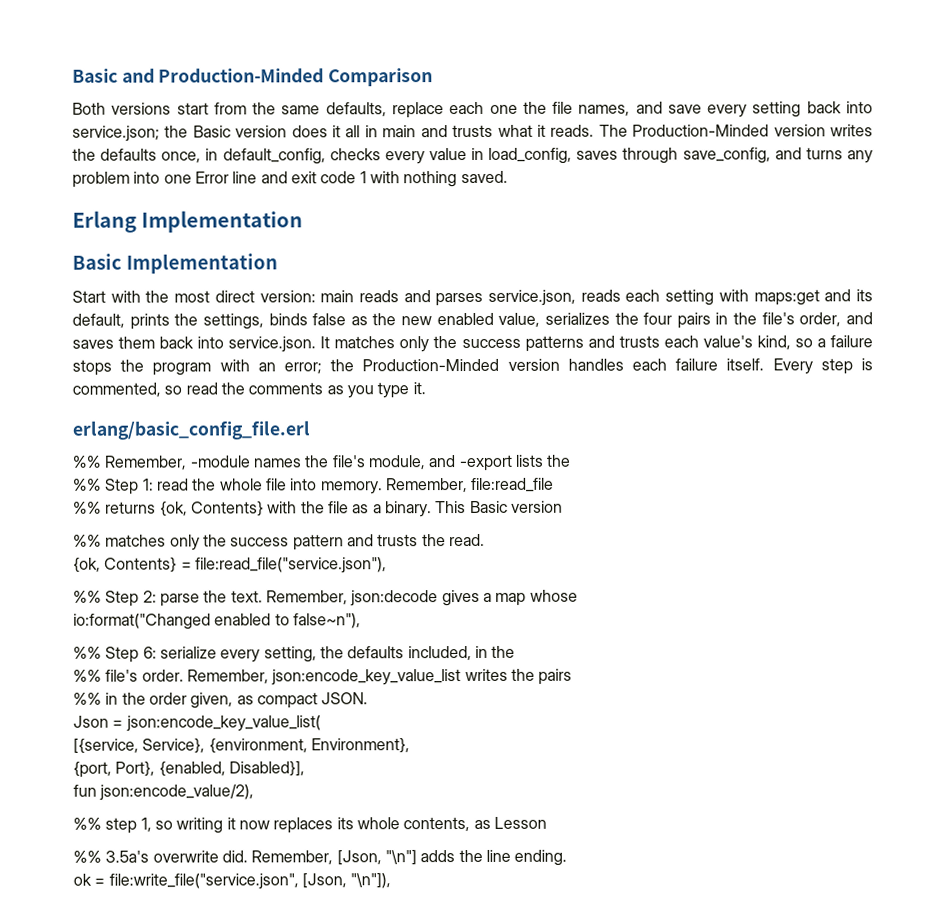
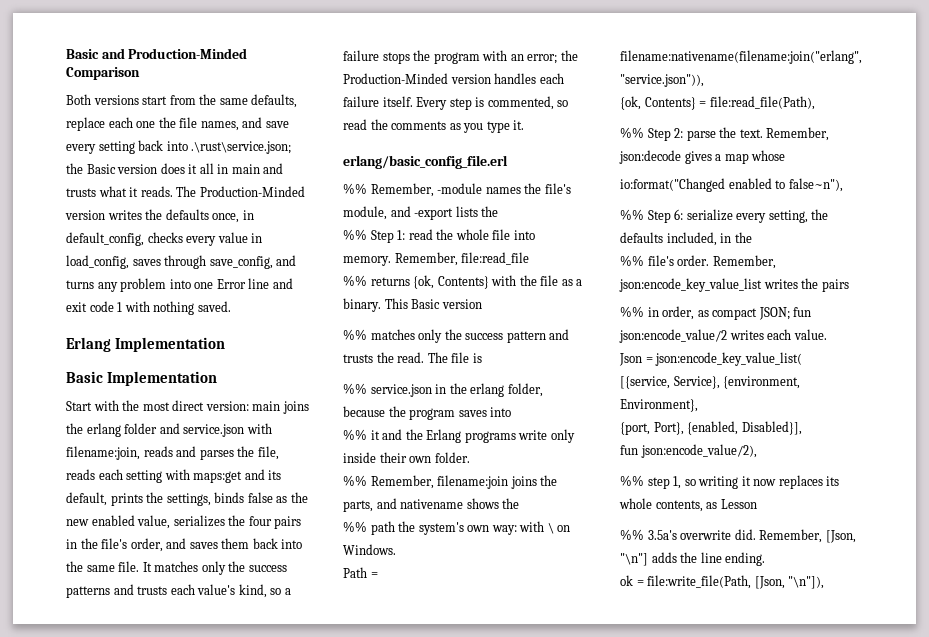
- Both versions start from the same defaults, replace each one the file names, and save every setting back into service.json; the Basic version does it all in main and trusts what it reads.
+ Both versions start from the same defaults, replace each one the file names, and save every setting back into .\rust\service.json; the Basic version does it all in main and trusts what it reads.
- main reads and parses service.json, reads each setting with maps:get and its default, prints the settings, binds false as the new enabled value, serializes the four pairs in the file's order, and saves them back into service.json. It matches only the success patterns and trusts each value's kind, so a failure stops the program with an error;
+ main joins the erlang folder and service.json with filename:join, reads and parses the file, reads each setting with maps:get and its default, prints the settings, binds false as the new enabled value, serializes the four pairs in the file's order, and saves them back into the same file. It matches only the success patterns and trusts each value's kind, so a failure stops the program with an error;
+ The file is
+ %% service.json in the erlang folder, because the program saves into
+ %% it and the Erlang programs write only inside their own folder.
+ %% Remember, filename:join joins the parts, and nativename shows the
+ %% path the system's own way: with \ on Windows.
+ Path = filename:nativename(filename:join("erlang", "service.json")),
- {ok, Contents} = file:read_file("service.json"),
+ {ok, Contents} = file:read_file(Path),
- %% in the order given, as compact JSON.
+ %% in order, as compact JSON; fun json:encode_value/2 writes each value.
- ok = file:write_file("service.json", [Json, "\n"]),
+ ok = file:write_file(Path, [Json, "\n"]),

